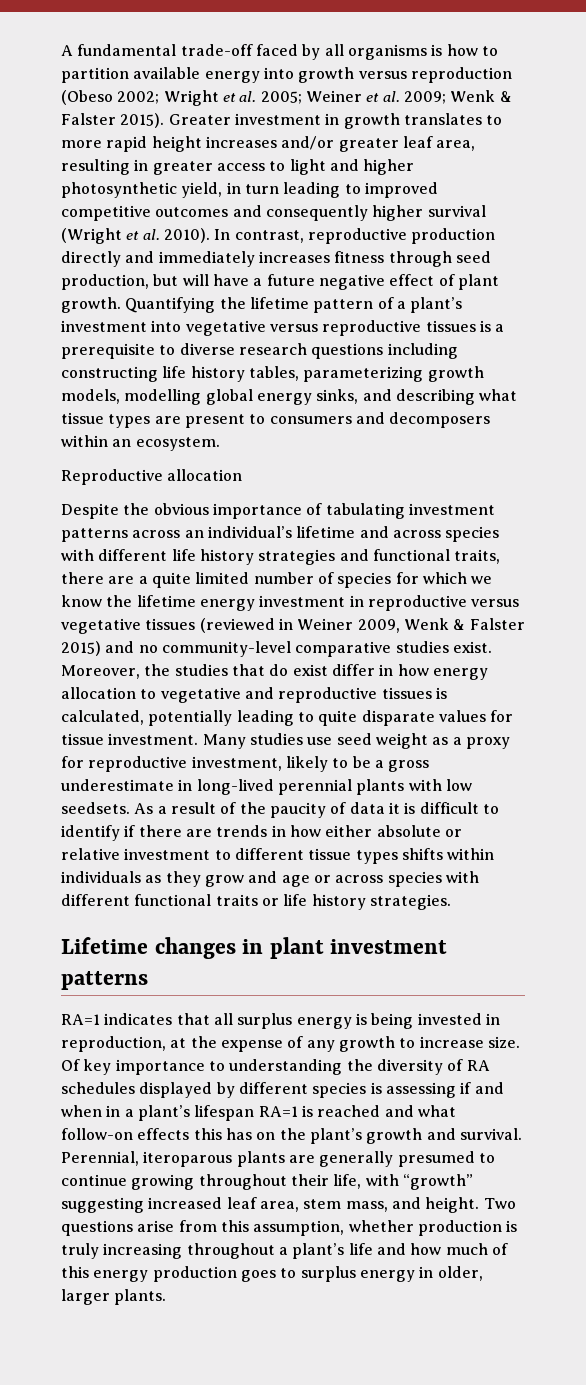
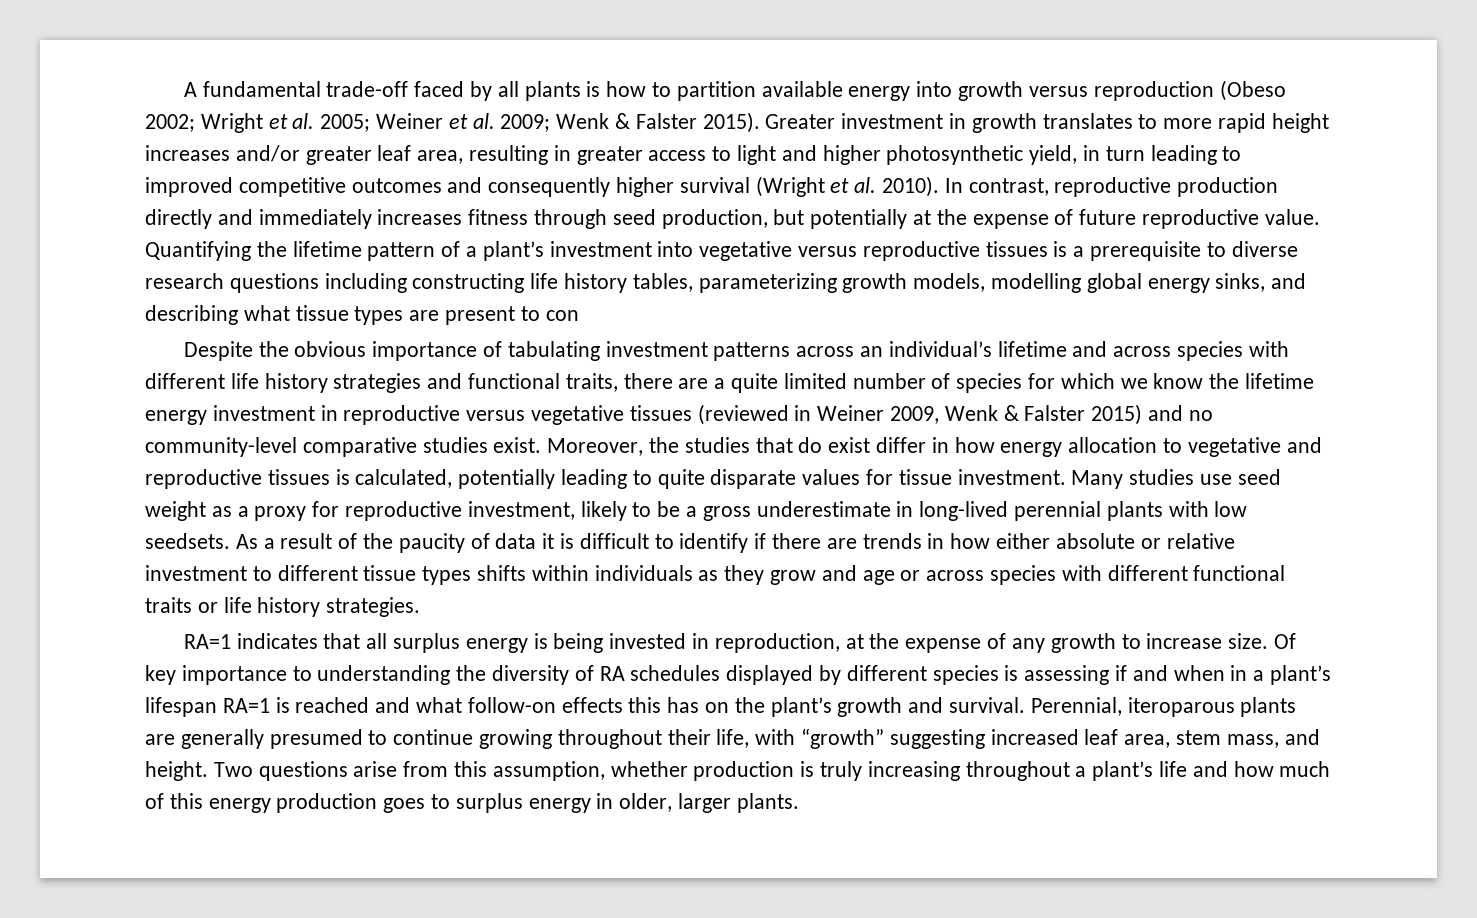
- A fundamental trade-off faced by all organisms is how to partition available energy into growth versus reproduction (Obeso 2002; Wright et al. 2005; Weiner et al. 2009; Wenk & Falster 2015).
+ A fundamental trade-off faced by all plants is how to partition available energy into growth versus reproduction (Obeso 2002; Wright et al. 2005; Weiner et al. 2009; Wenk & Falster 2015).
- In contrast, reproductive production directly and immediately increases fitness through seed production, but will have a future negative effect of plant growth.
+ In contrast, reproductive production directly and immediately increases fitness through seed production, but potentially at the expense of future reproductive value.
- Quantifying the lifetime pattern of a plant’s investment into vegetative versus reproductive tissues is a prerequisite to diverse research questions including constructing life history tables, parameterizing growth models, modelling global energy sinks, and describing what tissue types are present to consumers and decomposers within an ecosystem.
- Reproductive allocation
+ Quantifying the lifetime pattern of a plant’s investment into vegetative versus reproductive tissues is a prerequisite to diverse research questions including constructing life history tables, parameterizing growth models, modelling global energy sinks, and describing what tissue types are present to con
- Lifetime changes in plant investment patterns

